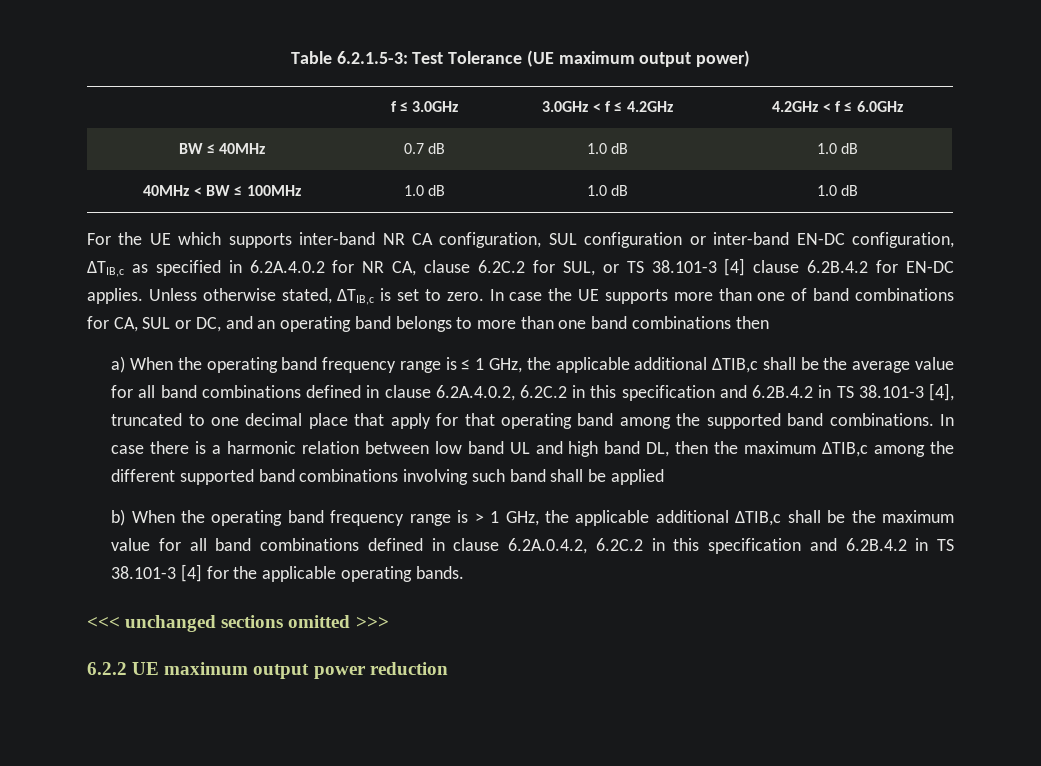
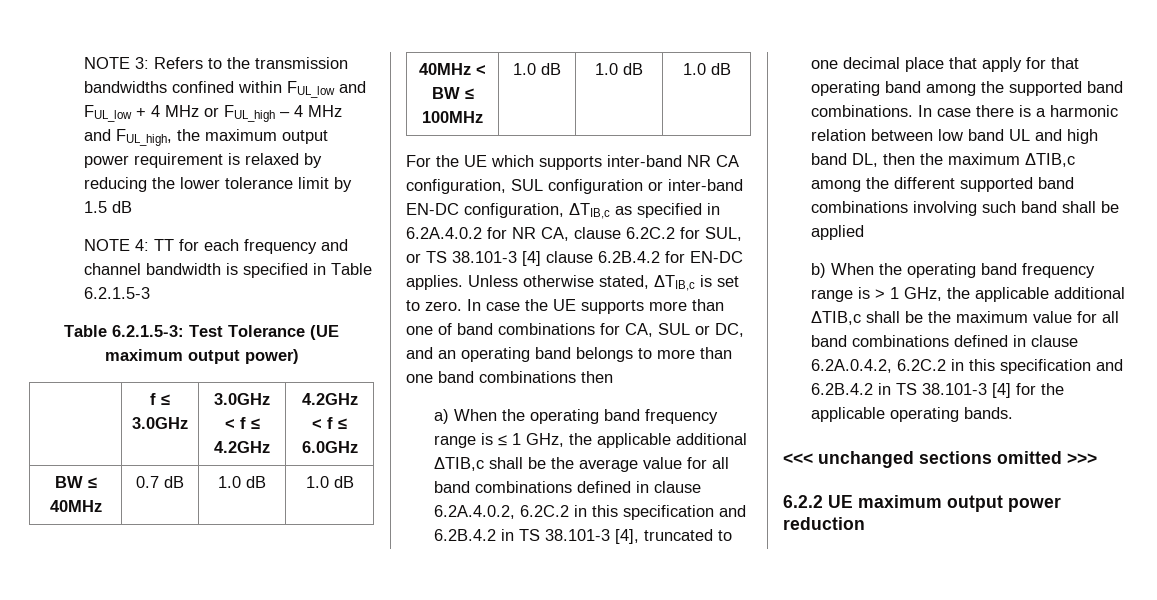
+ NOTE 3: Refers to the transmission bandwidths confined within FUL_low and FUL_low + 4 MHz or FUL_high – 4 MHz and FUL_high, the maximum output power requirement is relaxed by reducing the lower tolerance limit by 1.5 dB
+ NOTE 4: TT for each frequency and channel bandwidth is specified in Table 6.2.1.5-3

